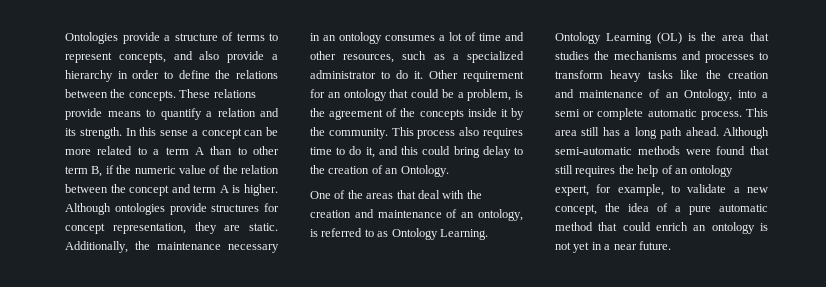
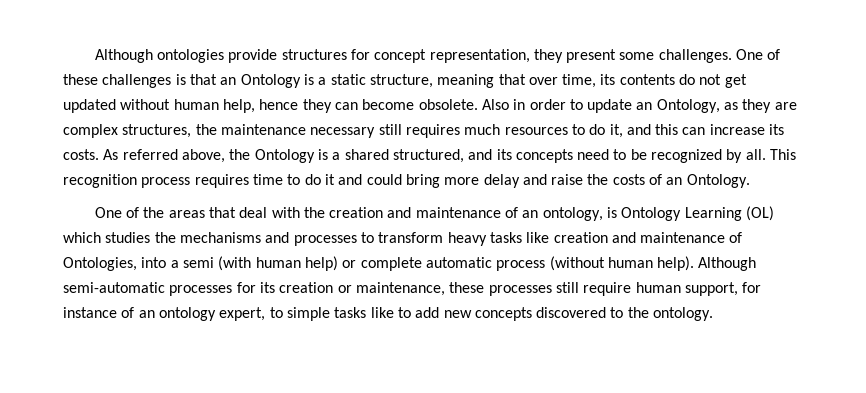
- Ontologies provide a structure of terms to represent concepts, and also provide a hierarchy in order to define the relations between the concepts. These relations provide means to quantify a relation and its strength. In this sense a concept can be more related to a term A than to other term B, if the numeric value of the relation between the concept and term A is higher. Although ontologies provide structures for concept representation, they are static. Additionally, the maintenance necessary in an ontology consumes a lot of time and other resources, such as a specialized administrator to do it. Other requirement for an ontology that could be a problem, is the agreement of the concepts inside it by the community. This process also requires time to do it, and this could bring delay to the creation of an Ontology.
+ Although ontologies provide structures for concept representation, they present some challenges. One of these challenges is that an Ontology is a static structure, meaning that over time, its contents do not get updated without human help, hence they can become obsolete. Also in order to update an Ontology, as they are complex structures, the maintenance necessary still requires much resources to do it, and this can increase its costs. As referred above, the Ontology is a shared structured, and its concepts need to be recognized by all. This recognition process requires time to do it and could bring more delay and raise the costs of an Ontology.
- One of the areas that deal with the creation and maintenance of an ontology, is referred to as Ontology Learning. Ontology Learning (OL) is the area that studies the mechanisms and processes to transform heavy tasks like the creation and maintenance of an Ontology, into a semi or complete automatic process. This area still has a long path ahead. Although semi-automatic methods were found that still requires the help of an ontology expert, for example, to validate a new concept, the idea of a pure automatic method that could enrich an ontology is not yet in a near future.
+ One of the areas that deal with the creation and maintenance of an ontology, is Ontology Learning (OL) which studies the mechanisms and processes to transform heavy tasks like creation and maintenance of Ontologies, into a semi (with human help) or complete automatic process (without human help). Although semi-automatic processes for its creation or maintenance, these processes still require human support, for instance of an ontology expert, to simple tasks like to add new concepts discovered to the ontology.

